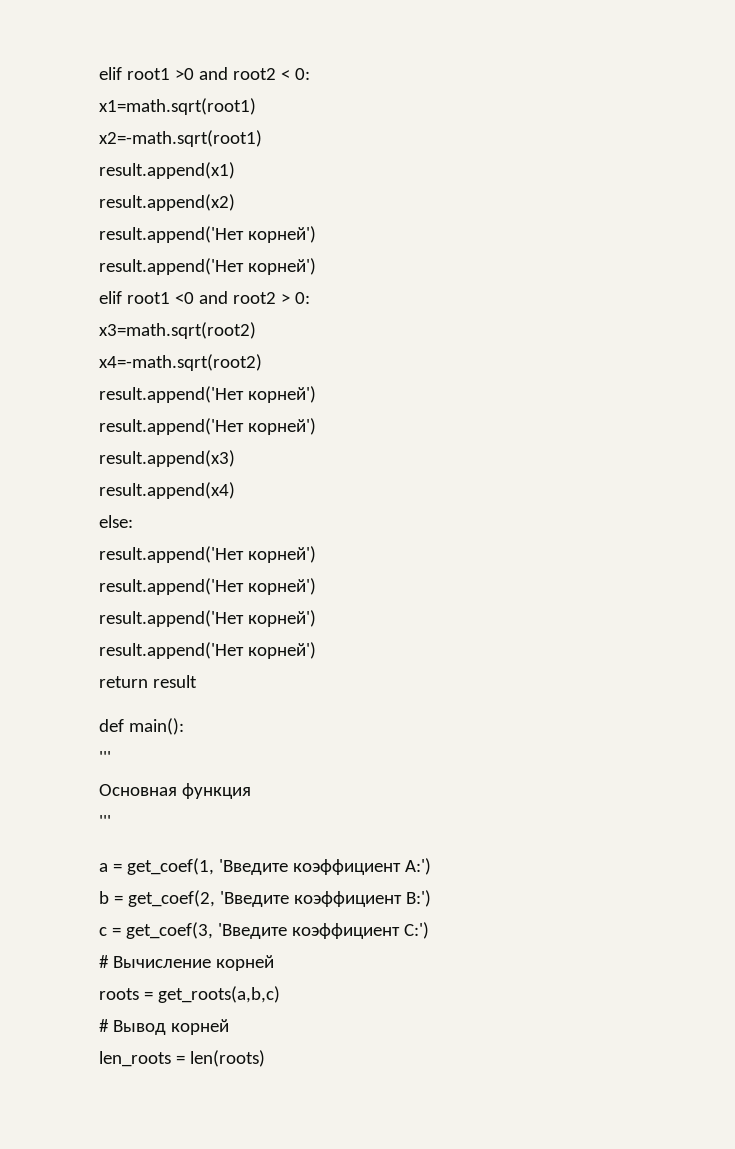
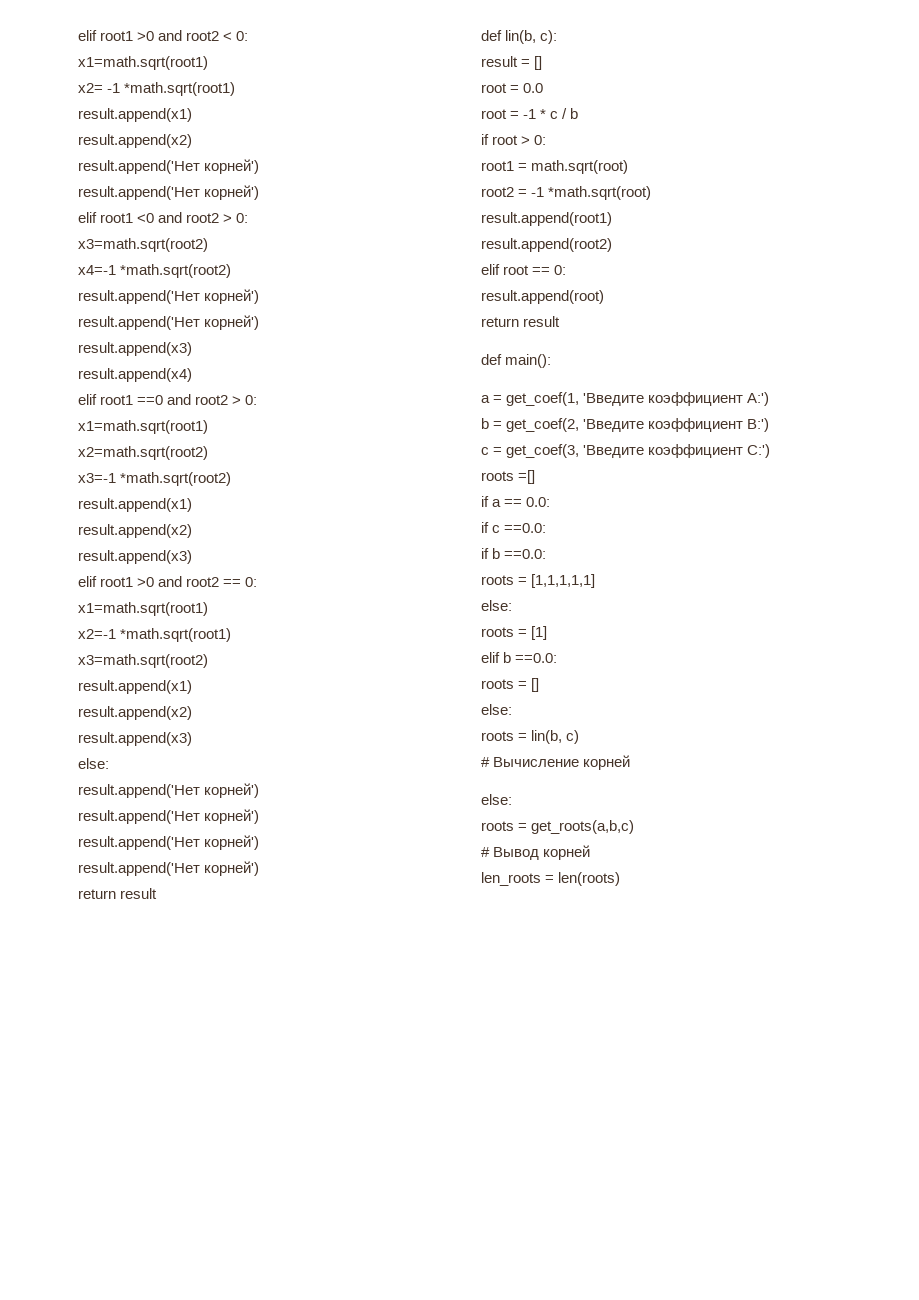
- x2=-math.sqrt(root1)
+ x2= -1 *math.sqrt(root1)
- x4=-math.sqrt(root2)
+ x4=-1 *math.sqrt(root2)
+ elif root1 ==0 and root2 > 0:
+ x1=math.sqrt(root1)
+ x2=math.sqrt(root2)
+ x3=-1 *math.sqrt(root2)
+ result.append(x1)
+ result.append(x2)
+ result.append(x3)
+ elif root1 >0 and root2 == 0:
+ x1=math.sqrt(root1)
+ x2=-1 *math.sqrt(root1)
+ x3=math.sqrt(root2)
+ result.append(x1)
+ result.append(x2)
+ result.append(x3)
+ def lin(b, c):
+ result = []
+ root = 0.0
+ root = -1 * c / b
+ if root > 0:
+ root1 = math.sqrt(root)
+ root2 = -1 *math.sqrt(root)
+ result.append(root1)
+ result.append(root2)
+ elif root == 0:
+ result.append(root)
+ return result
  def main():
- '''
- Основная функция
- '''
+ roots =[]
+ if a == 0.0:
+ if c ==0.0:
+ if b ==0.0:
+ roots = [1,1,1,1,1]
+ else:
+ roots = [1]
+ elif b ==0.0:
+ roots = []
+ else:
+ roots = lin(b, c)
  # Вычисление корней
+ else:

